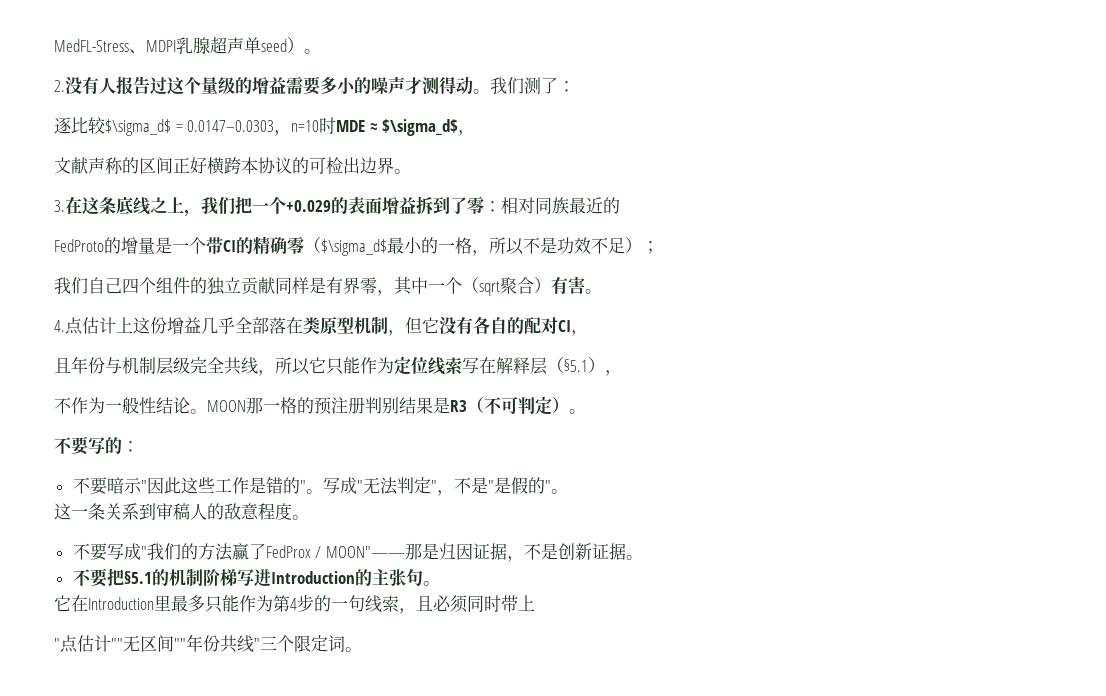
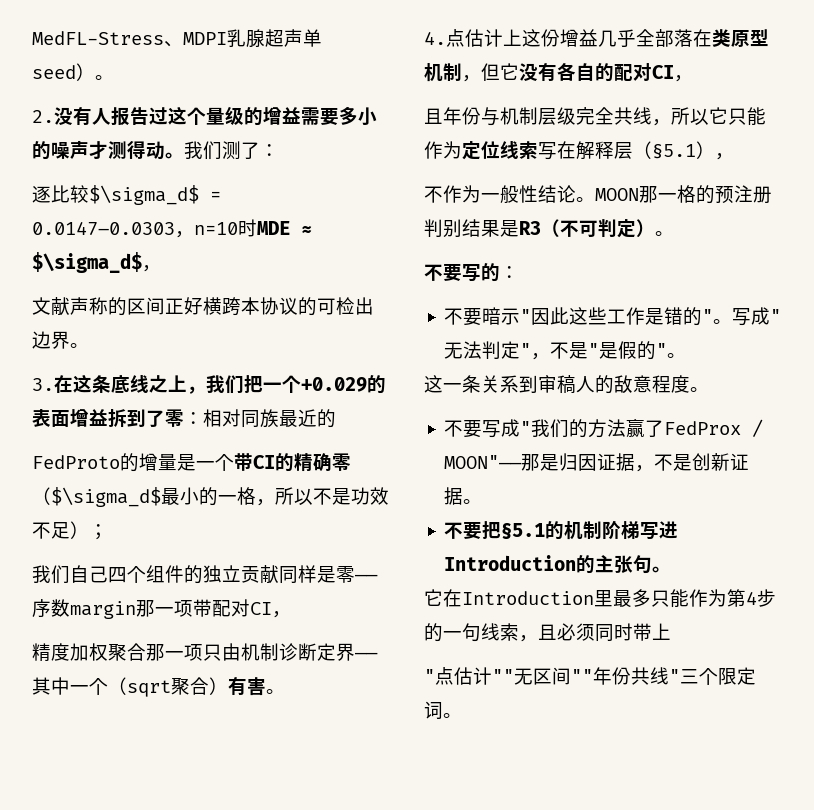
- 我们自己四个组件的独立贡献同样是有界零，其中一个（sqrt聚合）有害。
+ 我们自己四个组件的独立贡献同样是零——序数margin那一项带配对CI，
+ 精度加权聚合那一项只由机制诊断定界——其中一个（sqrt聚合）有害。

